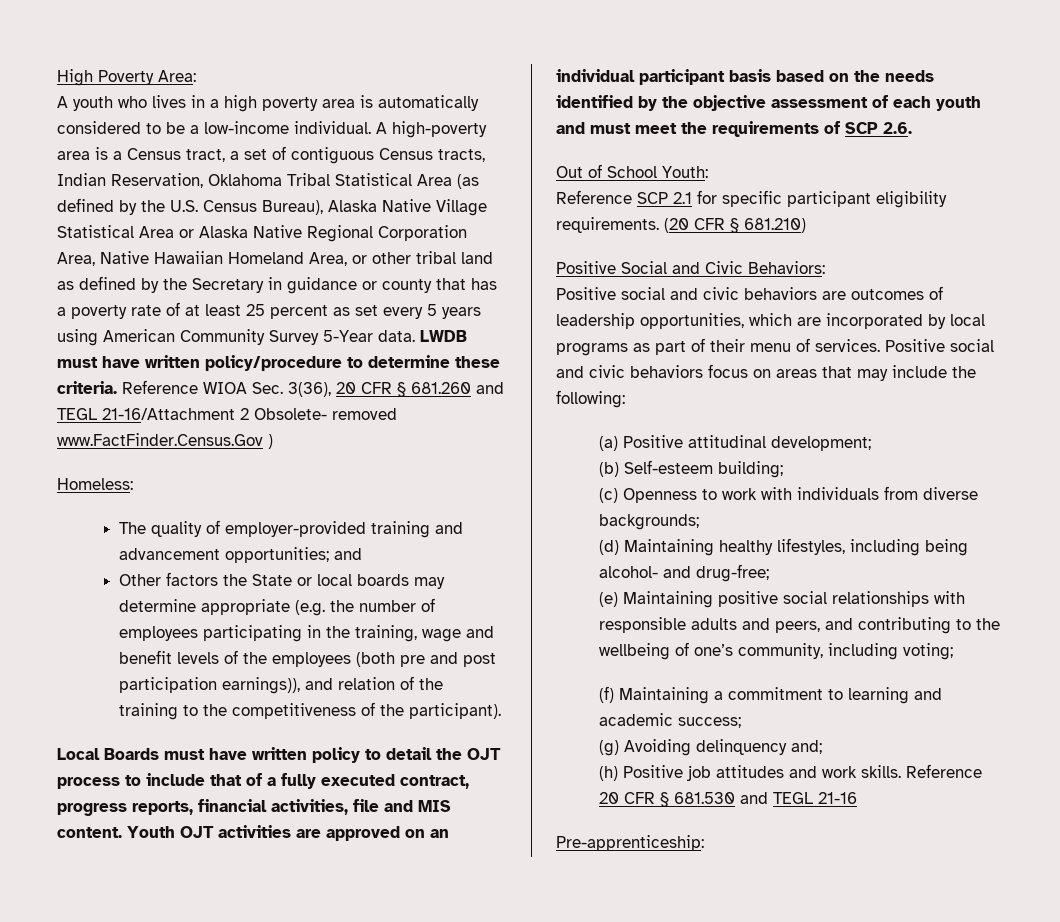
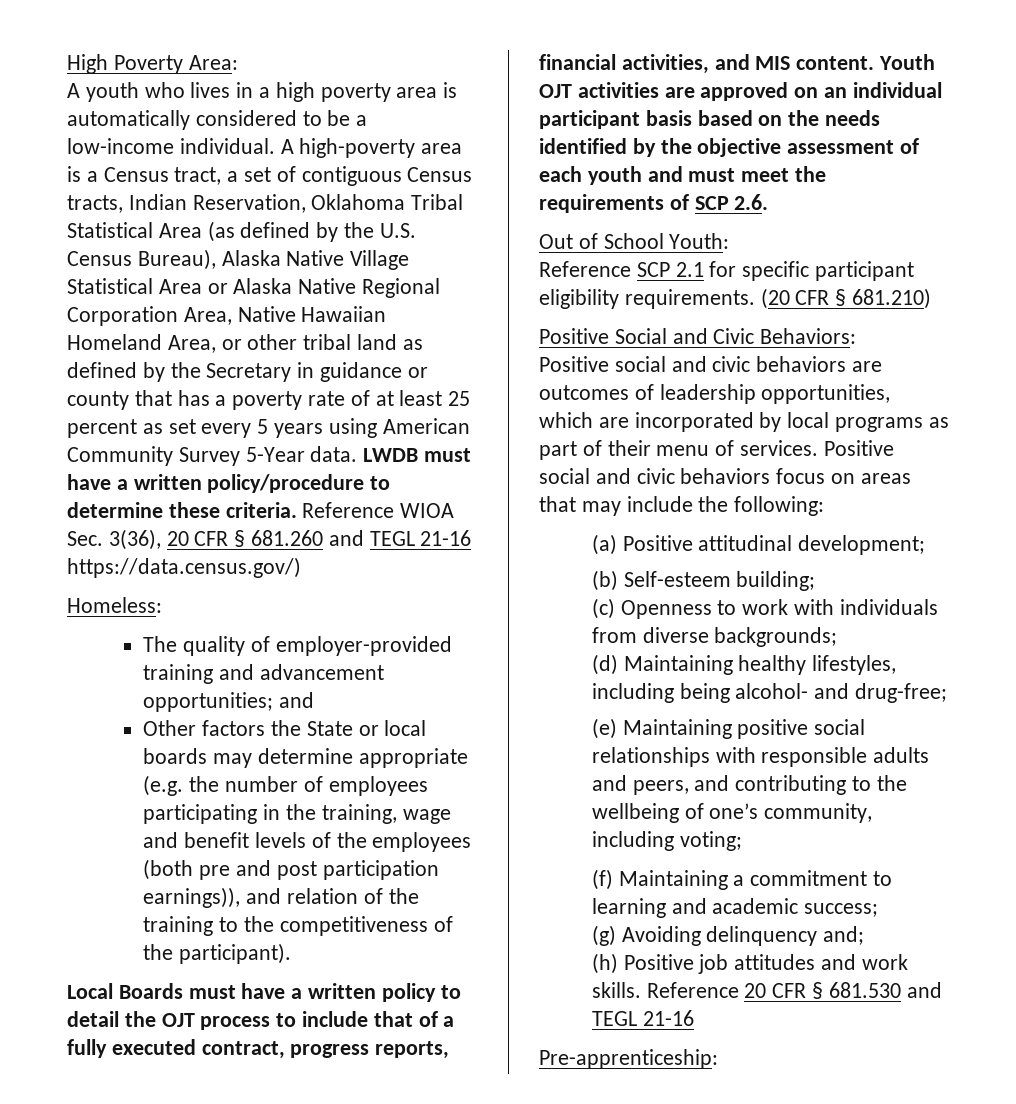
- LWDB must have written policy/procedure to determine these criteria.
+ LWDB must have a written policy/procedure to determine these criteria.
- Reference WIOA Sec. 3(36), 20 CFR § 681.260 and TEGL 21-16/Attachment 2 Obsolete- removed www.FactFinder.Census.Gov )
+ Reference WIOA Sec. 3(36), 20 CFR § 681.260 and TEGL 21-16 https://data.census.gov/)
- Local Boards must have written policy to detail the OJT process to include that of a fully executed contract, progress reports, financial activities, file and MIS content.
+ Local Boards must have a written policy to detail the OJT process to include that of a fully executed contract, progress reports, financial activities, and MIS content.

